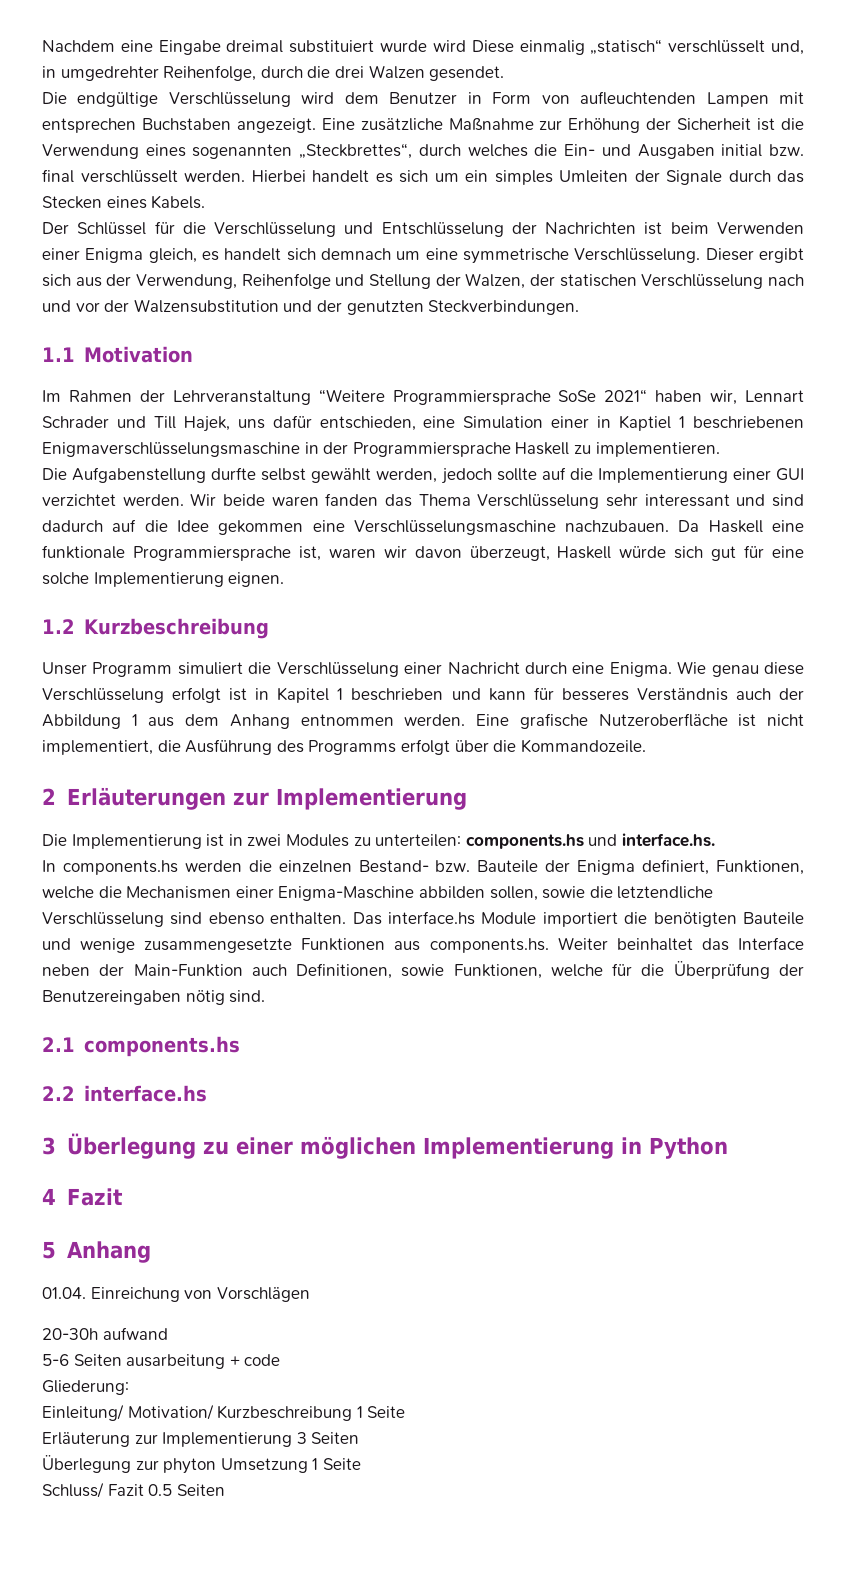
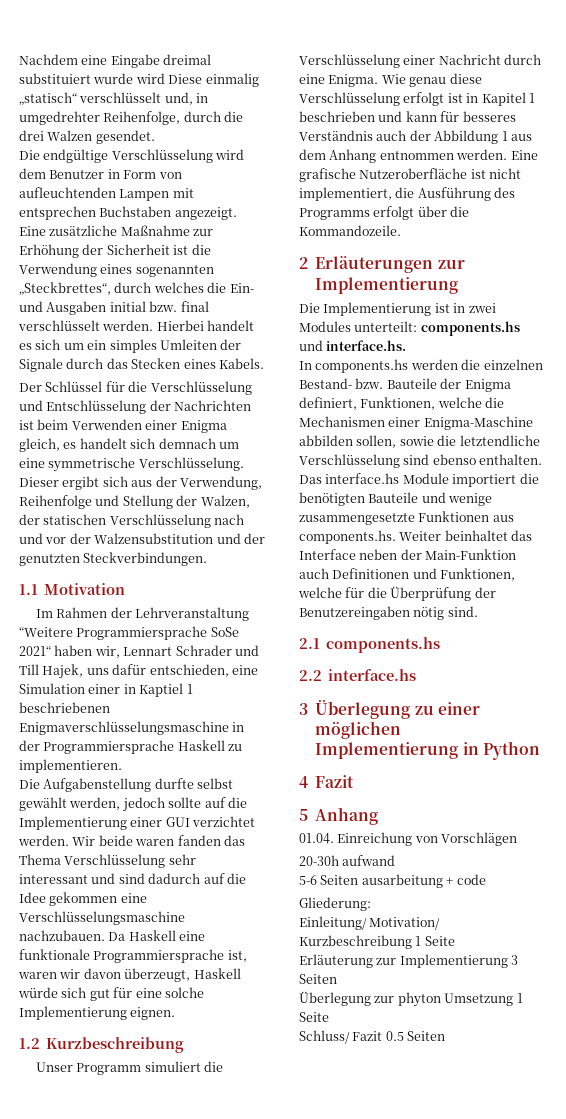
- Die Implementierung ist in zwei Modules zu unterteilen: components.hs und interface.hs.
+ Die Implementierung ist in zwei Modules unterteilt: components.hs und interface.hs.
- Das interface.hs Module importiert die benötigten Bauteile und wenige zusammengesetzte Funktionen aus components.hs. Weiter beinhaltet das Interface neben der Main-Funktion auch Definitionen, sowie Funktionen, welche für die Überprüfung der Benutzereingaben nötig sind.
+ Das interface.hs Module importiert die benötigten Bauteile und wenige zusammengesetzte Funktionen aus components.hs. Weiter beinhaltet das Interface neben der Main-Funktion auch Definitionen und Funktionen, welche für die Überprüfung der Benutzereingaben nötig sind.

